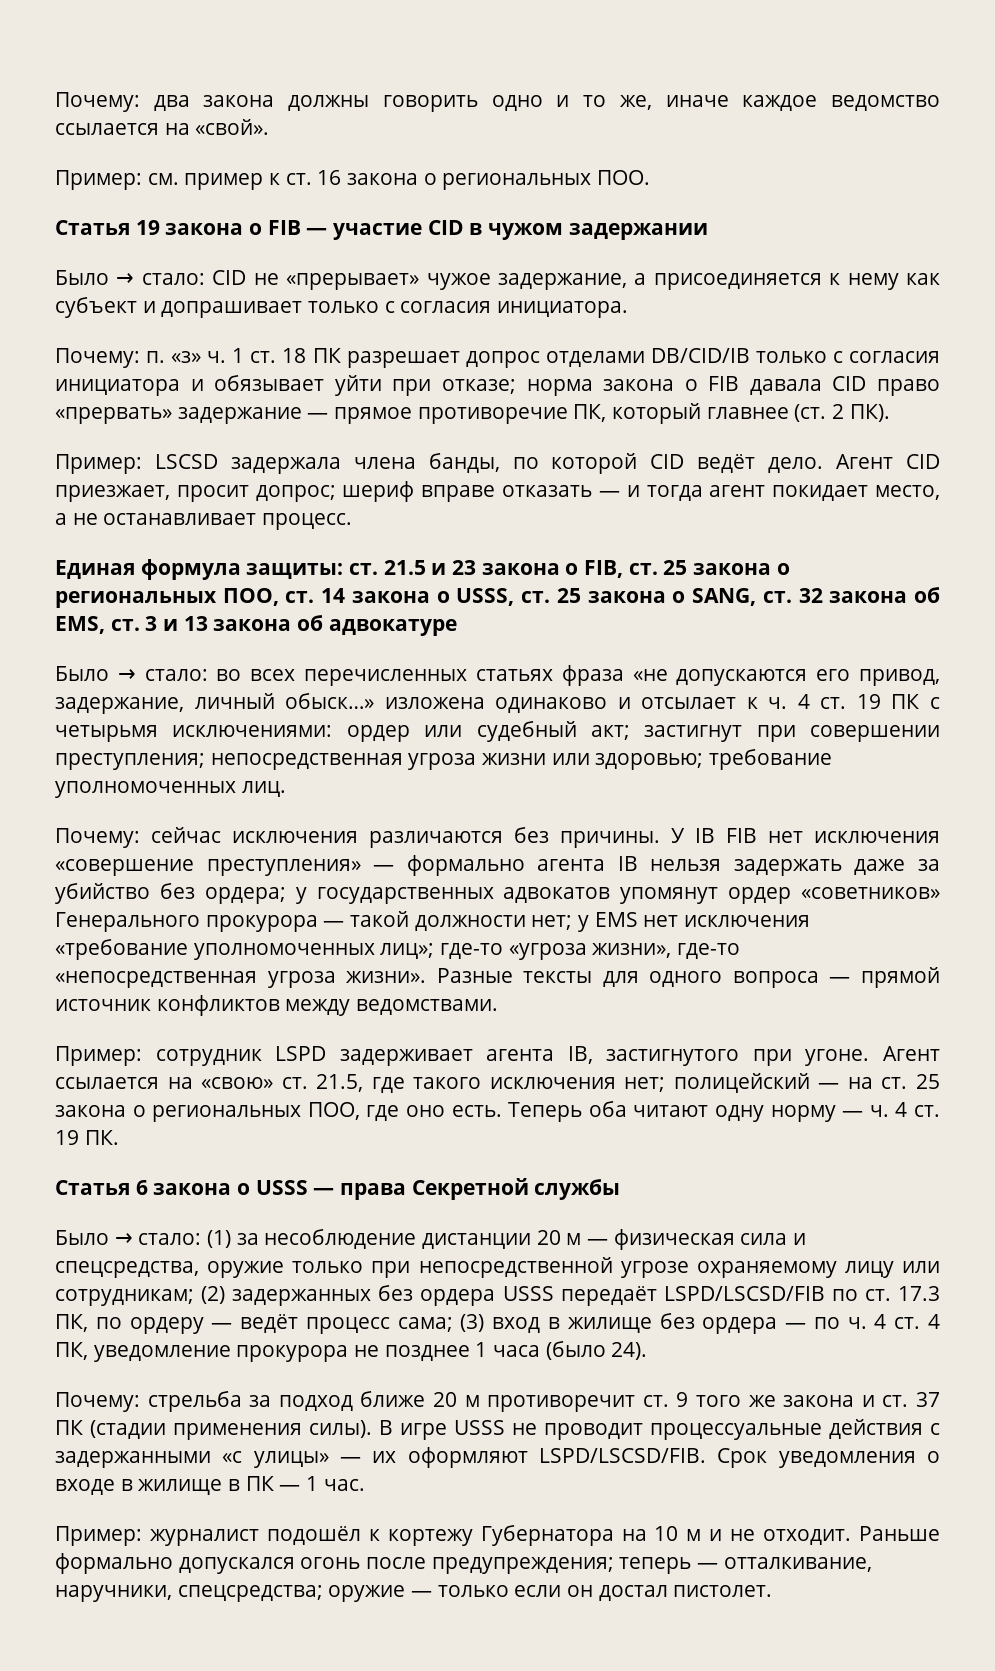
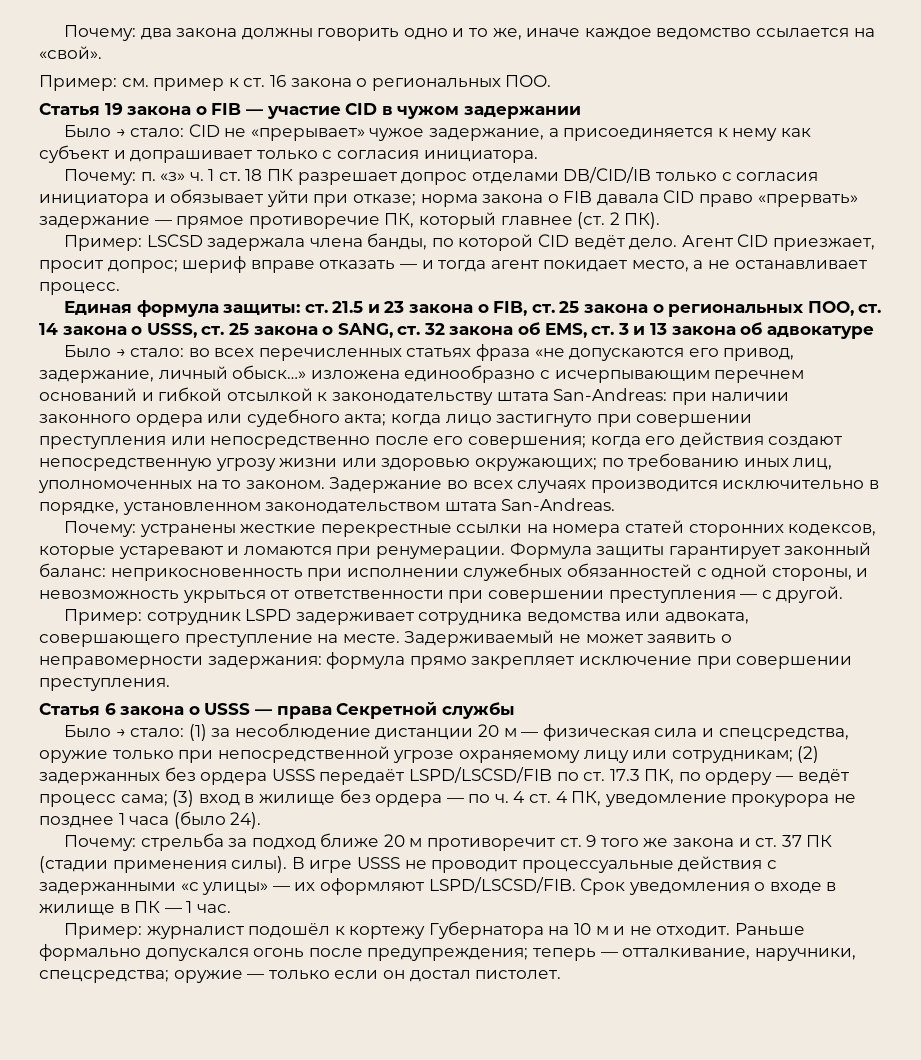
- Было → стало: во всех перечисленных статьях фраза «не допускаются его привод, задержание, личный обыск…» изложена одинаково и отсылает к ч. 4 ст. 19 ПК с четырьмя исключениями: ордер или судебный акт; застигнут при совершении преступления; непосредственная угроза жизни или здоровью; требование уполномоченных лиц.
- Почему: сейчас исключения различаются без причины. У IB FIB нет исключения «совершение преступления» — формально агента IB нельзя задержать даже за убийство без ордера; у государственных адвокатов упомянут ордер «советников» Генерального прокурора — такой должности нет; у EMS нет исключения «требование уполномоченных лиц»; где-то «угроза жизни», где-то «непосредственная угроза жизни». Разные тексты для одного вопроса — прямой источник конфликтов между ведомствами.
- Пример: сотрудник LSPD задерживает агента IB, застигнутого при угоне. Агент ссылается на «свою» ст. 21.5, где такого исключения нет; полицейский — на ст. 25 закона о региональных ПОО, где оно есть. Теперь оба читают одну норму — ч. 4 ст. 19 ПК.
+ Было → стало: во всех перечисленных статьях фраза «не допускаются его привод, задержание, личный обыск…» изложена единообразно с исчерпывающим перечнем оснований и гибкой отсылкой к законодательству штата San-Andreas: при наличии законного ордера или судебного акта; когда лицо застигнуто при совершении преступления или непосредственно после его совершения; когда его действия создают непосредственную угрозу жизни или здоровью окружающих; по требованию иных лиц, уполномоченных на то законом. Задержание во всех случаях производится исключительно в порядке, установленном законодательством штата San-Andreas.
+ Почему: устранены жесткие перекрестные ссылки на номера статей сторонних кодексов, которые устаревают и ломаются при ренумерации. Формула защиты гарантирует законный баланс: неприкосновенность при исполнении служебных обязанностей с одной стороны, и невозможность укрыться от ответственности при совершении преступления — с другой.
+ Пример: сотрудник LSPD задерживает сотрудника ведомства или адвоката, совершающего преступление на месте. Задерживаемый не может заявить о неправомерности задержания: формула прямо закрепляет исключение при совершении преступления.

